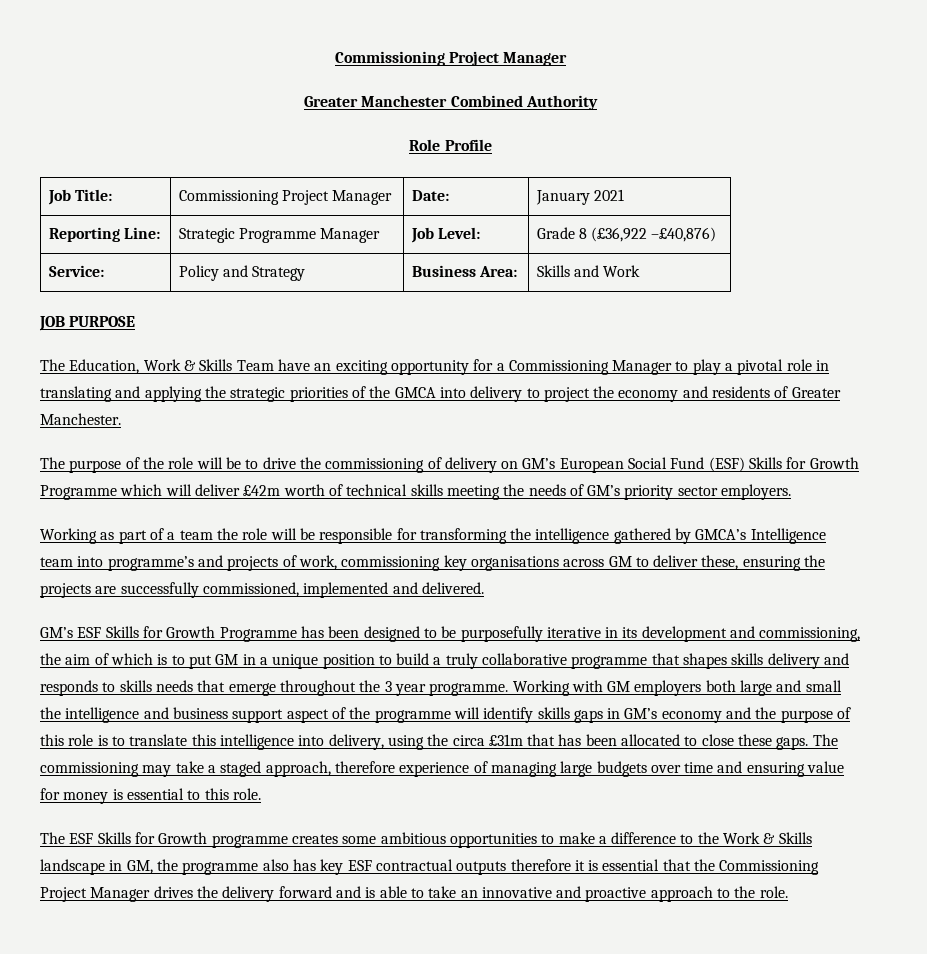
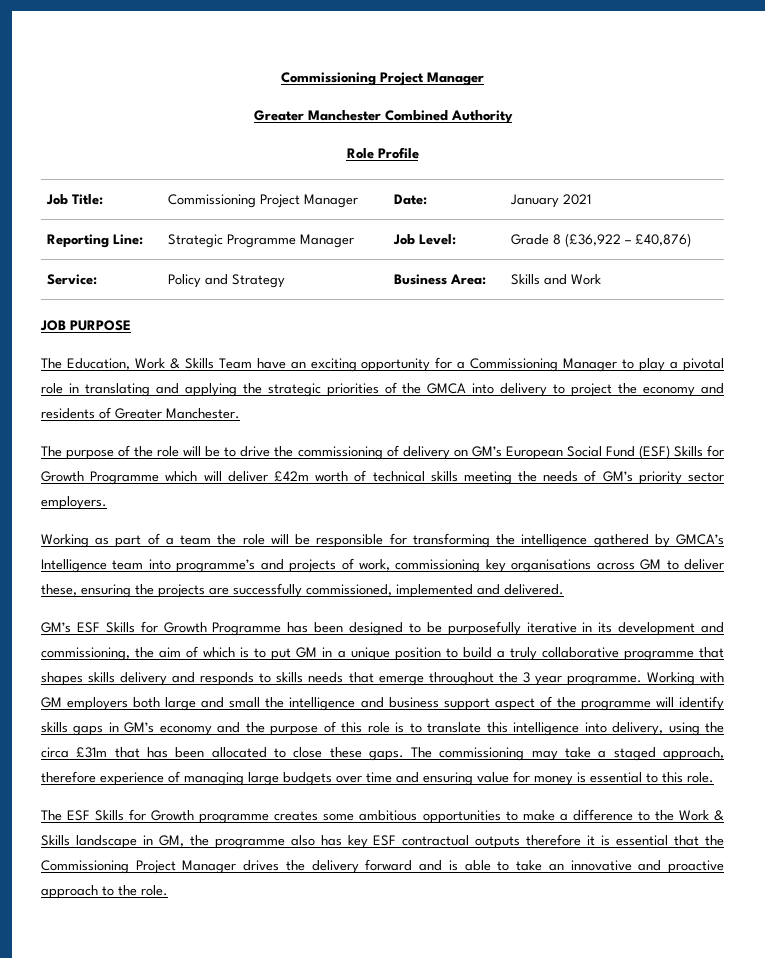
- Reporting Line: | Strategic Programme Manager | Job Level: | Grade 8 (£36,922 –£40,876)
+ Reporting Line: | Strategic Programme Manager | Job Level: | Grade 8 (£36,922 – £40,876)

